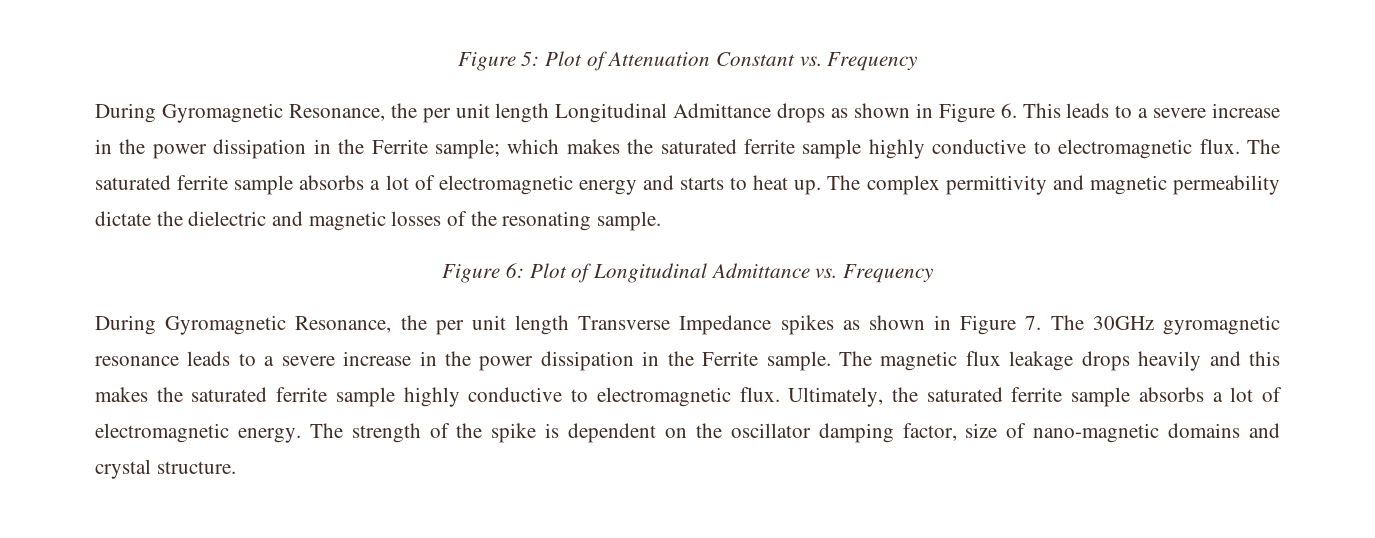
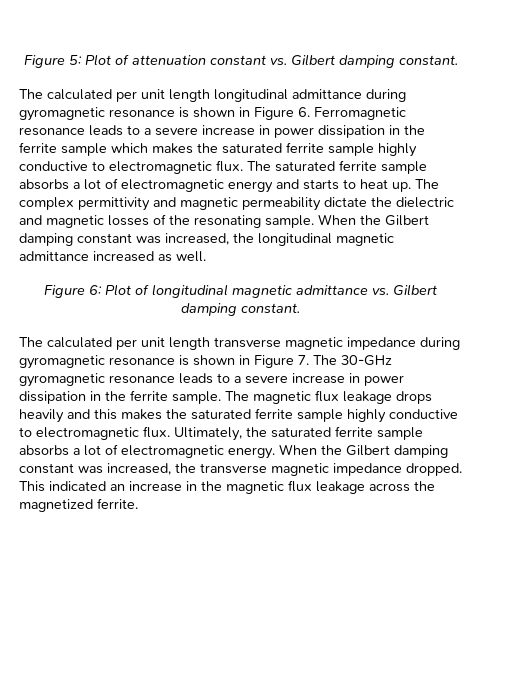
- Figure 5: Plot of Attenuation Constant vs. Frequency
- During Gyromagnetic Resonance, the per unit length Longitudinal Admittance drops as shown in Figure 6. This leads to a severe increase in the power dissipation in the Ferrite sample; which makes the saturated ferrite sample highly conductive to electromagnetic flux.
+ Figure 5: Plot of attenuation constant vs. Gilbert damping constant.
+ The calculated per unit length longitudinal admittance during gyromagnetic resonance is shown in Figure 6. Ferromagnetic resonance leads to a severe increase in power dissipation in the ferrite sample which makes the saturated ferrite sample highly conductive to electromagnetic flux.
- The complex permittivity and magnetic permeability dictate the dielectric and magnetic losses of the resonating sample.
- Figure 6: Plot of Longitudinal Admittance vs. Frequency
- During Gyromagnetic Resonance, the per unit length Transverse Impedance spikes as shown in Figure 7. The 30GHz gyromagnetic resonance leads to a severe increase in the power dissipation in the Ferrite sample.
+ The complex permittivity and magnetic permeability dictate the dielectric and magnetic losses of the resonating sample. When the Gilbert damping constant was increased, the longitudinal magnetic admittance increased as well.
+ Figure 6: Plot of longitudinal magnetic admittance vs. Gilbert damping constant.
+ The calculated per unit length transverse magnetic impedance during gyromagnetic resonance is shown in Figure 7. The 30-GHz gyromagnetic resonance leads to a severe increase in power dissipation in the ferrite sample.
- The strength of the spike is dependent on the oscillator damping factor, size of nano-magnetic domains and crystal structure.
+ When the Gilbert damping constant was increased, the transverse magnetic impedance dropped. This indicated an increase in the magnetic flux leakage across the magnetized ferrite.

